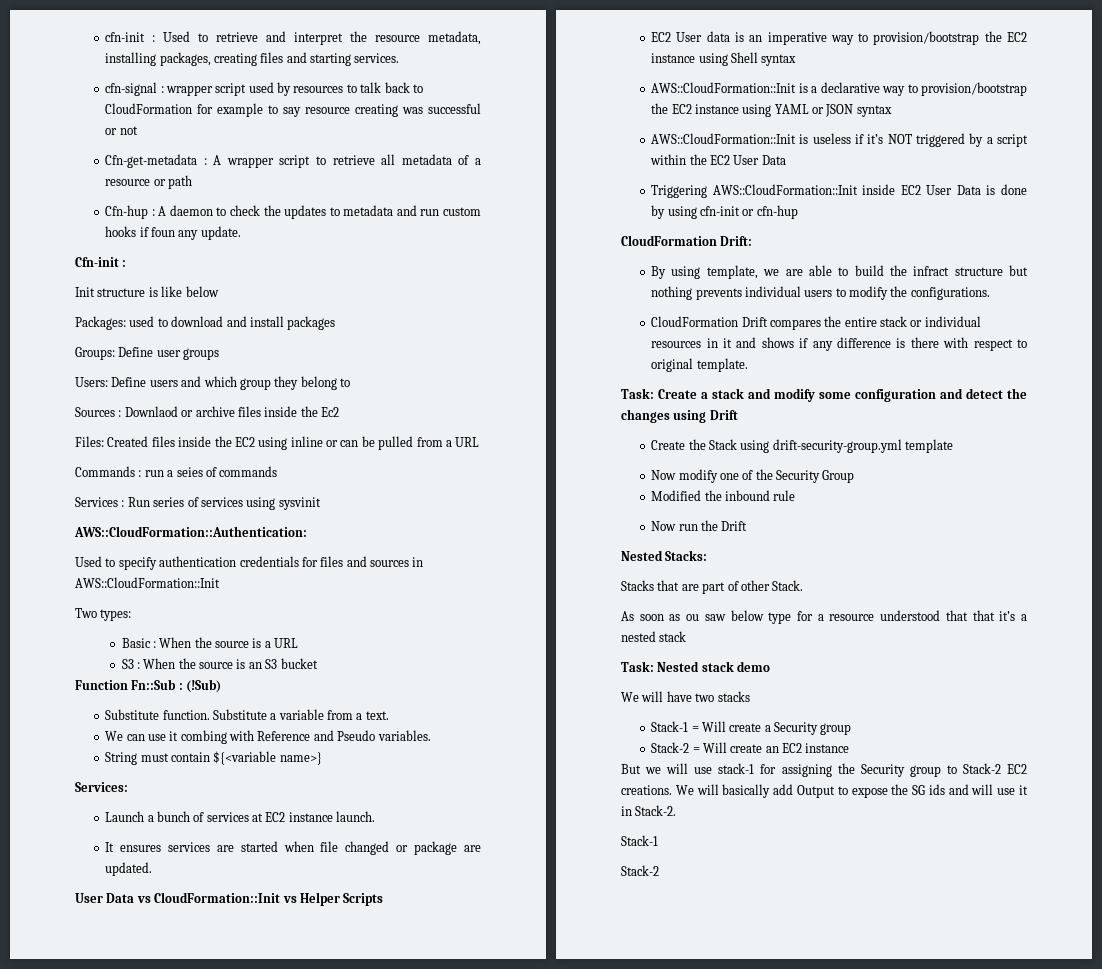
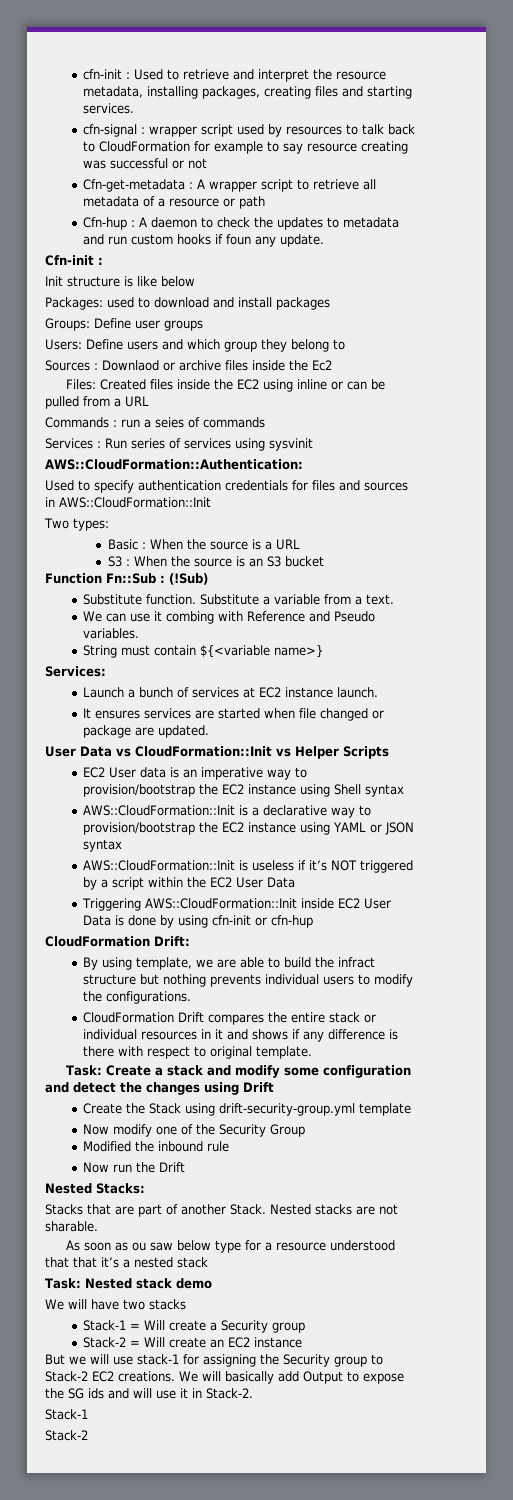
- Stacks that are part of other Stack.
+ Stacks that are part of another Stack. Nested stacks are not sharable.

